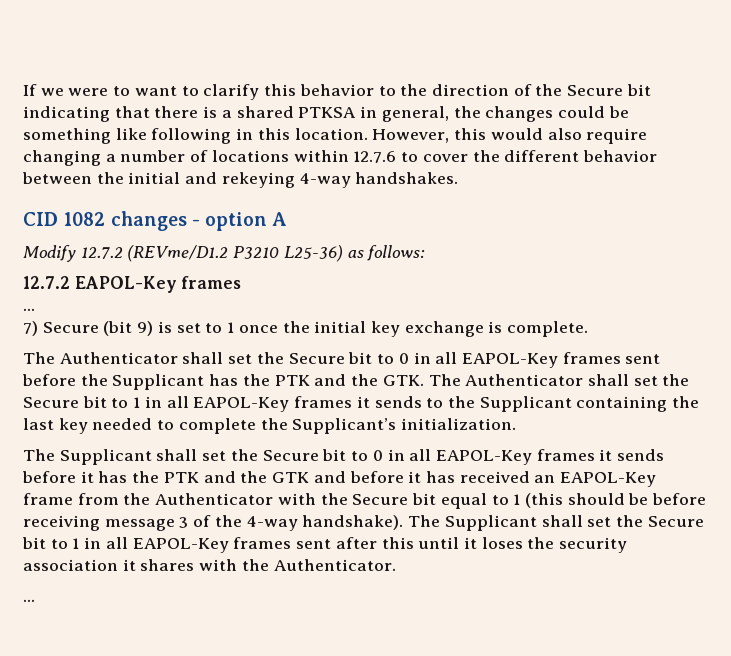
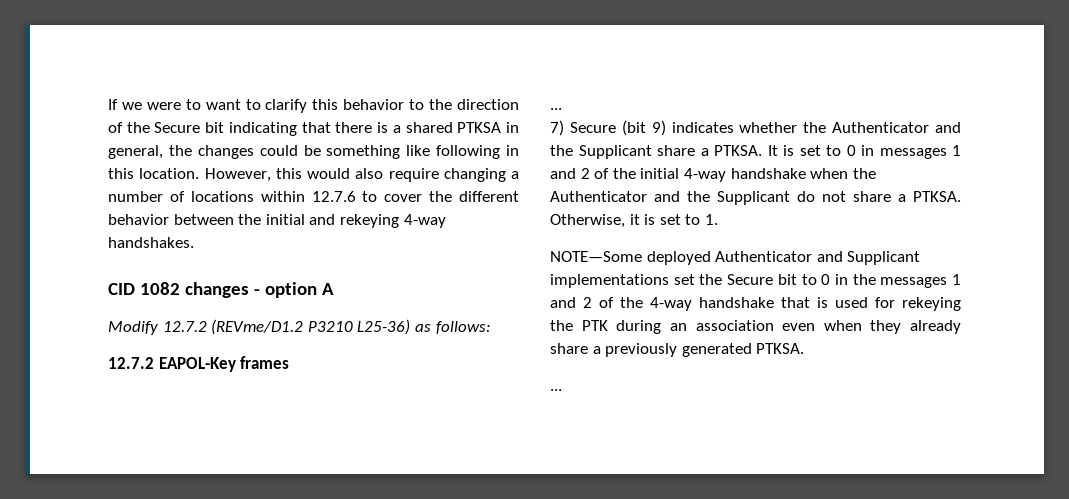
- 7) Secure (bit 9) is set to 1 once the initial key exchange is complete.
- The Authenticator shall set the Secure bit to 0 in all EAPOL-Key frames sent before the Supplicant has the PTK and the GTK. The Authenticator shall set the Secure bit to 1 in all EAPOL-Key frames it sends to the Supplicant containing the last key needed to complete the Supplicant’s initialization.
- The Supplicant shall set the Secure bit to 0 in all EAPOL-Key frames it sends before it has the PTK and the GTK and before it has received an EAPOL-Key frame from the Authenticator with the Secure bit equal to 1 (this should be before receiving message 3 of the 4-way handshake). The Supplicant shall set the Secure bit to 1 in all EAPOL-Key frames sent after this until it loses the security association it shares with the Authenticator.
+ 7) Secure (bit 9) indicates whether the Authenticator and the Supplicant share a PTKSA. It is set to 0 in messages 1 and 2 of the initial 4-way handshake when the Authenticator and the Supplicant do not share a PTKSA. Otherwise, it is set to 1.
+ NOTE—Some deployed Authenticator and Supplicant implementations set the Secure bit to 0 in the messages 1 and 2 of the 4-way handshake that is used for rekeying the PTK during an association even when they already share a previously generated PTKSA.

